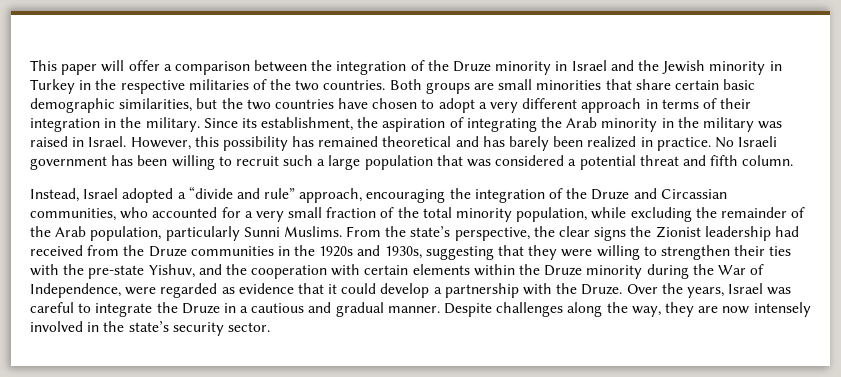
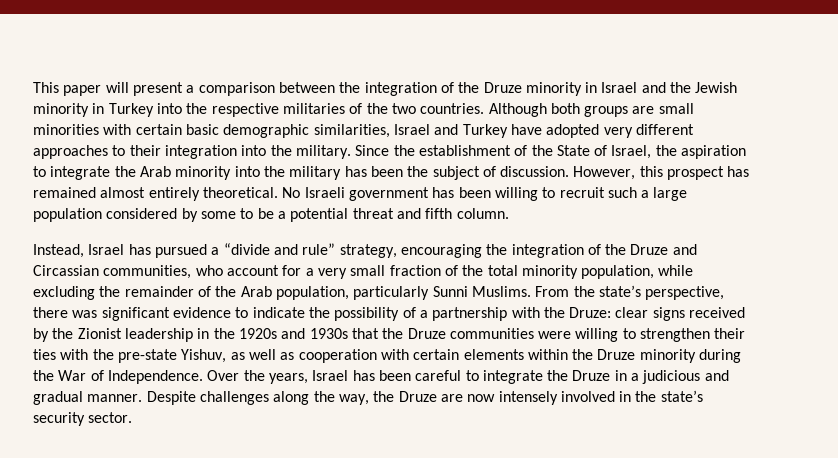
- This paper will offer a comparison between the integration of the Druze minority in Israel and the Jewish minority in Turkey in the respective militaries of the two countries.
+ This paper will present a comparison between the integration of the Druze minority in Israel and the Jewish minority in Turkey into the respective militaries of the two countries.
- Both groups are small minorities that share certain basic demographic similarities, but the two countries have chosen to adopt a very different approach in terms of their integration in the military.
+ Although both groups are small minorities with certain basic demographic similarities, Israel and Turkey have adopted very different approaches to their integration into the military.
- Since its establishment, the aspiration of integrating the Arab minority in the military was raised in Israel.
+ Since the establishment of the State of Israel, the aspiration to integrate the Arab minority into the military has been the subject of discussion.
- However, this possibility has remained theoretical and has barely been realized in practice.
+ However, this prospect has remained almost entirely theoretical.
- No Israeli government has been willing to recruit such a large population that was considered a potential threat and fifth column.
+ No Israeli government has been willing to recruit such a large population considered by some to be a potential threat and fifth column.
- Instead, Israel adopted a “divide and rule” approach, encouraging the integration of the Druze and Circassian communities, who accounted for a very small fraction of the total minority population, while excluding the remainder of the Arab population, particularly Sunni Muslims.
+ Instead, Israel has pursued a “divide and rule” strategy, encouraging the integration of the Druze and Circassian communities, who account for a very small fraction of the total minority population, while excluding the remainder of the Arab population, particularly Sunni Muslims.
- From the state’s perspective, the clear signs the Zionist leadership had received from the Druze communities in the 1920s and 1930s, suggesting that they were willing to strengthen their ties with the pre-state Yishuv, and the cooperation with certain elements within the Druze minority during the War of Independence, were regarded as evidence that it could develop a partnership with the Druze.
+ From the state’s perspective, there was significant evidence to indicate the possibility of a partnership with the Druze: clear signs received by the Zionist leadership in the 1920s and 1930s that the Druze communities were willing to strengthen their ties with the pre-state Yishuv, as well as cooperation with certain elements within the Druze minority during the War of Independence.
- Over the years, Israel was careful to integrate the Druze in a cautious and gradual manner.
+ Over the years, Israel has been careful to integrate the Druze in a judicious and gradual manner.
- Despite challenges along the way, they are now intensely involved in the state’s security sector.
+ Despite challenges along the way, the Druze are now intensely involved in the state’s security sector.

